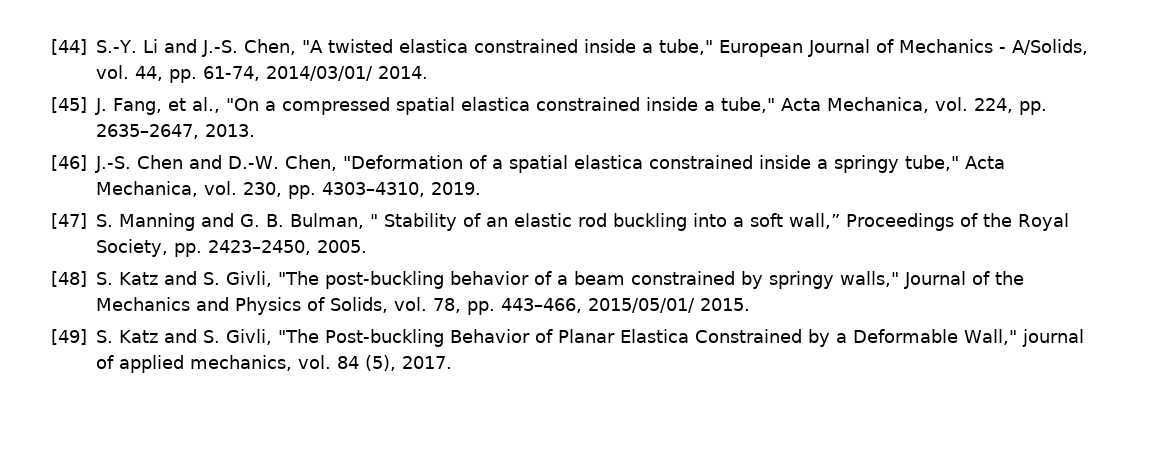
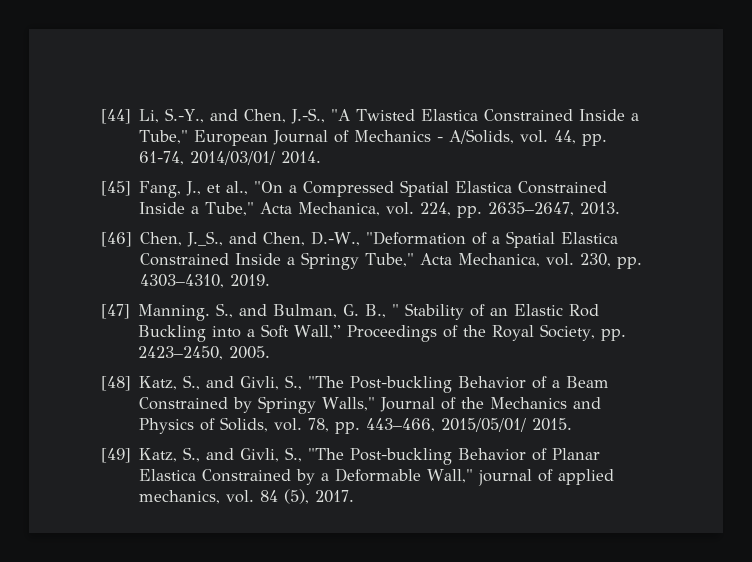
- [44] S.-Y. Li and J.-S. Chen, "A twisted elastica constrained inside a tube," European Journal of Mechanics - A/Solids, vol. 44, pp. 61-74, 2014/03/01/ 2014.
+ [44] Li, S.-Y., and Chen, J.-S., "A Twisted Elastica Constrained Inside a Tube," European Journal of Mechanics - A/Solids, vol. 44, pp. 61-74, 2014/03/01/ 2014.
- [45] J. Fang, et al., "On a compressed spatial elastica constrained inside a tube," Acta Mechanica, vol. 224, pp. 2635–2647, 2013.
+ [45] Fang, J., et al., "On a Compressed Spatial Elastica Constrained Inside a Tube," Acta Mechanica, vol. 224, pp. 2635–2647, 2013.
- [46] J.-S. Chen and D.-W. Chen, "Deformation of a spatial elastica constrained inside a springy tube," Acta Mechanica, vol. 230, pp. 4303–4310, 2019.
+ [46] Chen, J._S., and Chen, D.-W., "Deformation of a Spatial Elastica Constrained Inside a Springy Tube," Acta Mechanica, vol. 230, pp. 4303–4310, 2019.
- [47] S. Manning and G. B. Bulman, " Stability of an elastic rod buckling into a soft wall,” Proceedings of the Royal Society, pp. 2423–2450, 2005.
+ [47] Manning. S., and Bulman, G. B., " Stability of an Elastic Rod Buckling into a Soft Wall,” Proceedings of the Royal Society, pp. 2423–2450, 2005.
- [48] S. Katz and S. Givli, "The post-buckling behavior of a beam constrained by springy walls," Journal of the Mechanics and Physics of Solids, vol. 78, pp. 443–466, 2015/05/01/ 2015.
+ [48] Katz, S., and Givli, S., "The Post-buckling Behavior of a Beam Constrained by Springy Walls," Journal of the Mechanics and Physics of Solids, vol. 78, pp. 443–466, 2015/05/01/ 2015.
- [49] S. Katz and S. Givli, "The Post-buckling Behavior of Planar Elastica Constrained by a Deformable Wall," journal of applied mechanics, vol. 84 (5), 2017.
+ [49] Katz, S., and Givli, S., "The Post-buckling Behavior of Planar Elastica Constrained by a Deformable Wall," journal of applied mechanics, vol. 84 (5), 2017.

